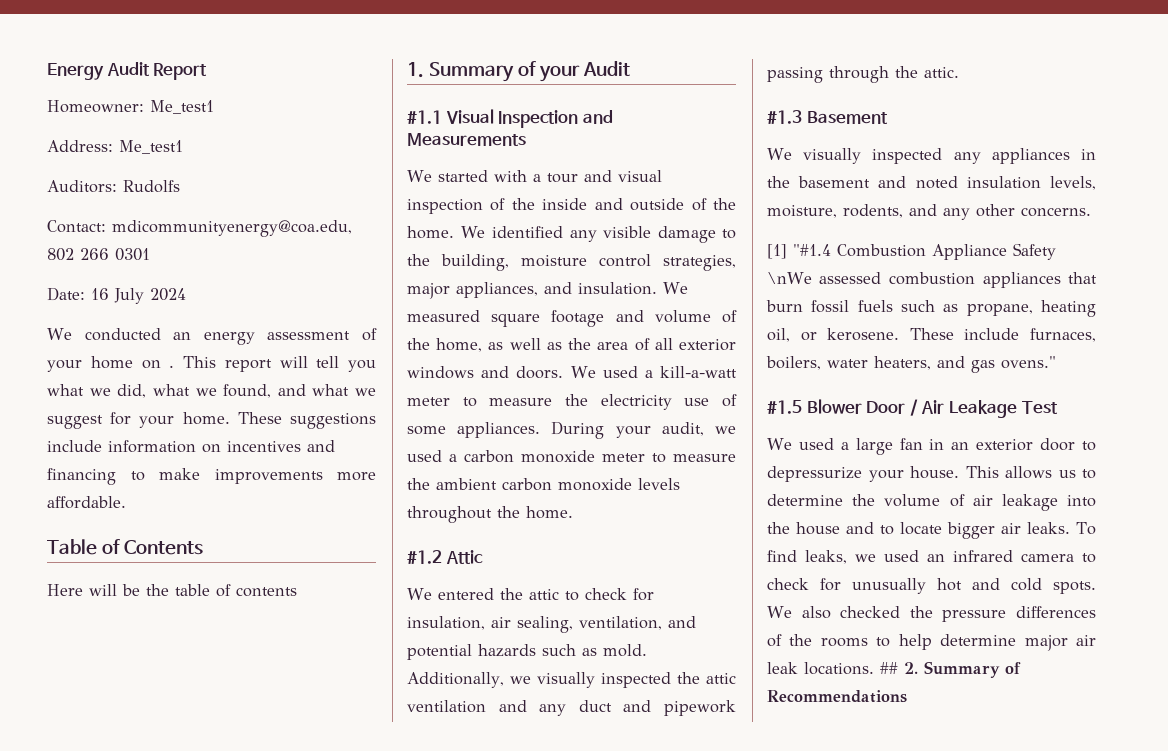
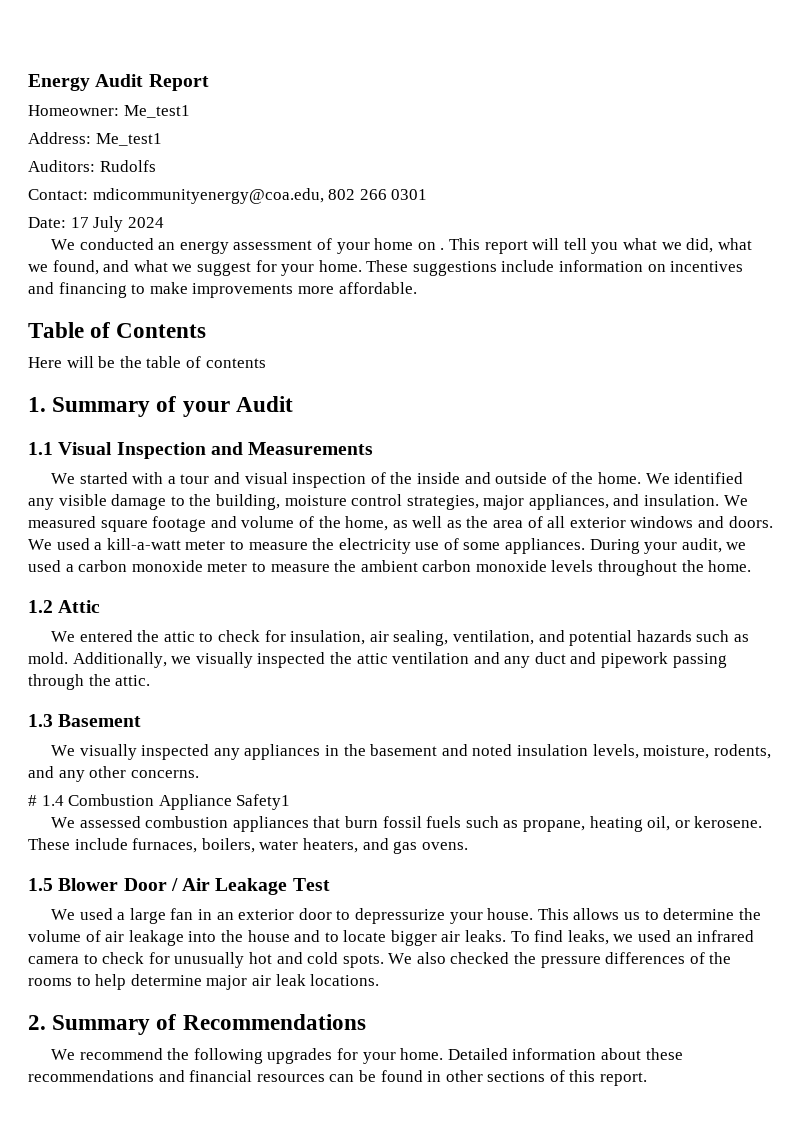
- Date: 16 July 2024
+ Date: 17 July 2024
- #1.1 Visual Inspection and Measurements
+ 1.1 Visual Inspection and Measurements
- #1.2 Attic
+ 1.2 Attic
- #1.3 Basement
+ 1.3 Basement
- [1] "#1.4 Combustion Appliance Safety \nWe assessed combustion appliances that burn fossil fuels such as propane, heating oil, or kerosene.
+ # 1.4 Combustion Appliance Safety1
+ We assessed combustion appliances that burn fossil fuels such as propane, heating oil, or kerosene.
- These include furnaces, boilers, water heaters, and gas ovens."
- #1.5 Blower Door / Air Leakage Test
+ These include furnaces, boilers, water heaters, and gas ovens.
+ 1.5 Blower Door / Air Leakage Test
- We also checked the pressure differences of the rooms to help determine major air leak locations. ## 2. Summary of Recommendations
+ We also checked the pressure differences of the rooms to help determine major air leak locations.
+ 2. Summary of Recommendations
+ We recommend the following upgrades for your home. Detailed information about these recommendations and financial resources can be found in other sections of this report.

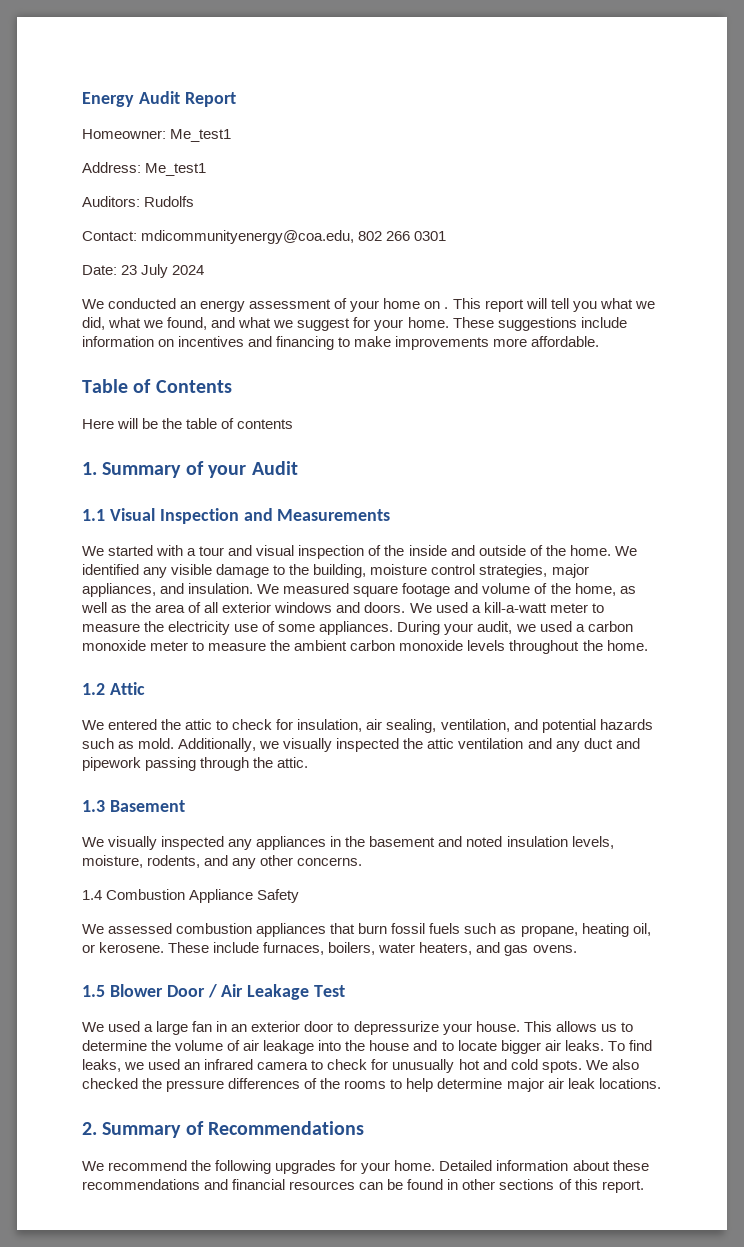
- Date: 17 July 2024
+ Date: 23 July 2024
- # 1.4 Combustion Appliance Safety1
+ 1.4 Combustion Appliance Safety

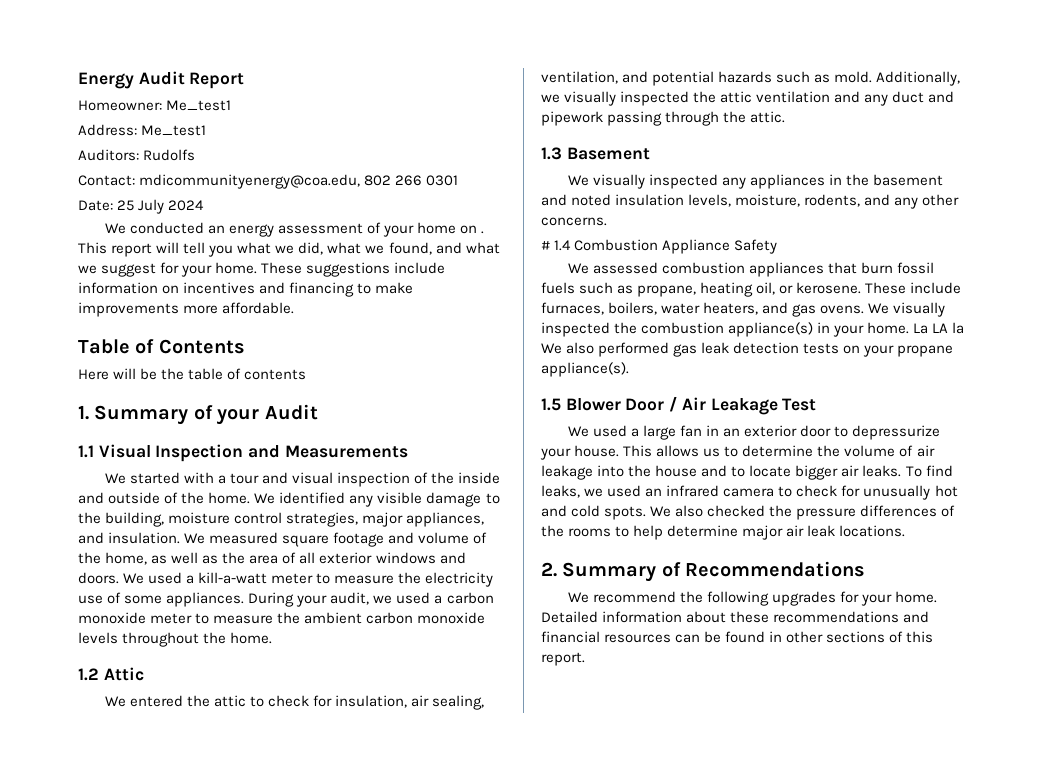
- Date: 23 July 2024
+ Date: 25 July 2024
- 1.4 Combustion Appliance Safety
+ # 1.4 Combustion Appliance Safety
+ We visually inspected the combustion appliance(s) in your home. La LA la We also performed gas leak detection tests on your propane appliance(s).

